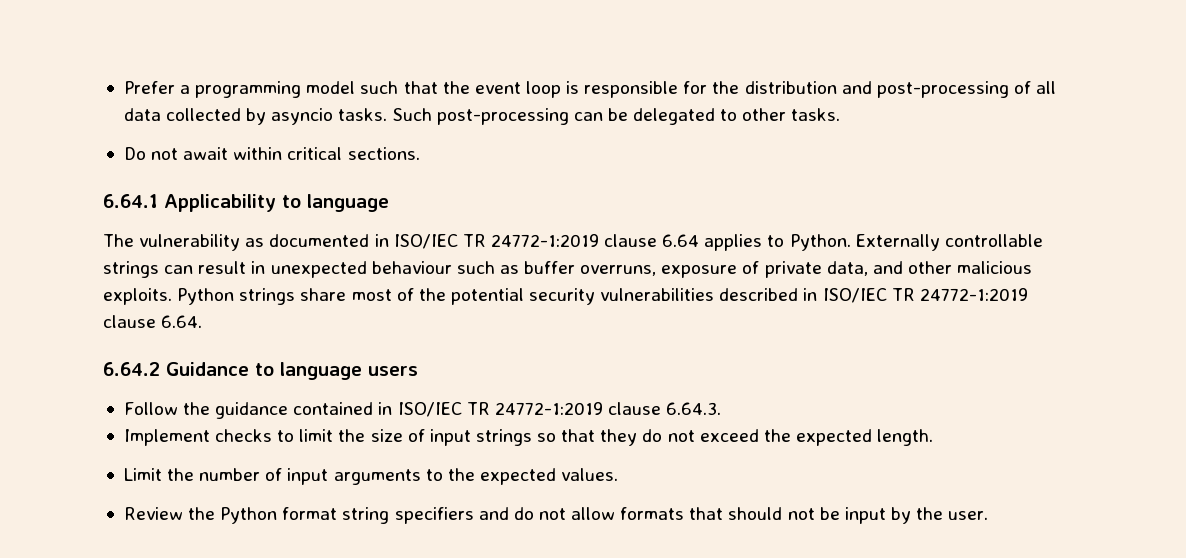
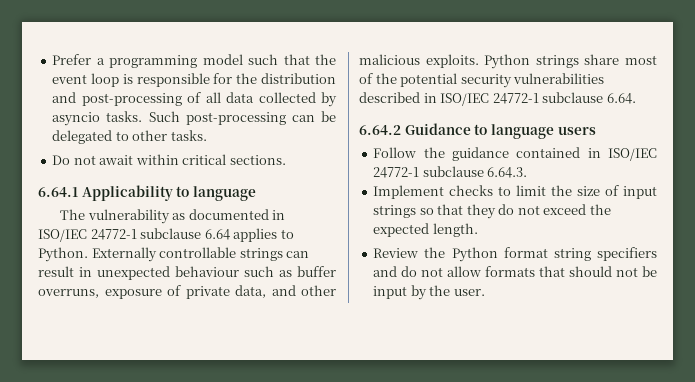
- The vulnerability as documented in ISO/IEC TR 24772-1:2019 clause 6.64 applies to Python.
+ The vulnerability as documented in ISO/IEC 24772-1 subclause 6.64 applies to Python.
- Python strings share most of the potential security vulnerabilities described in ISO/IEC TR 24772-1:2019 clause 6.64.
+ Python strings share most of the potential security vulnerabilities described in ISO/IEC 24772-1 subclause 6.64.
- Follow the guidance contained in ISO/IEC TR 24772-1:2019 clause 6.64.3.
+ Follow the guidance contained in ISO/IEC 24772-1 subclause 6.64.3.
- Limit the number of input arguments to the expected values.

